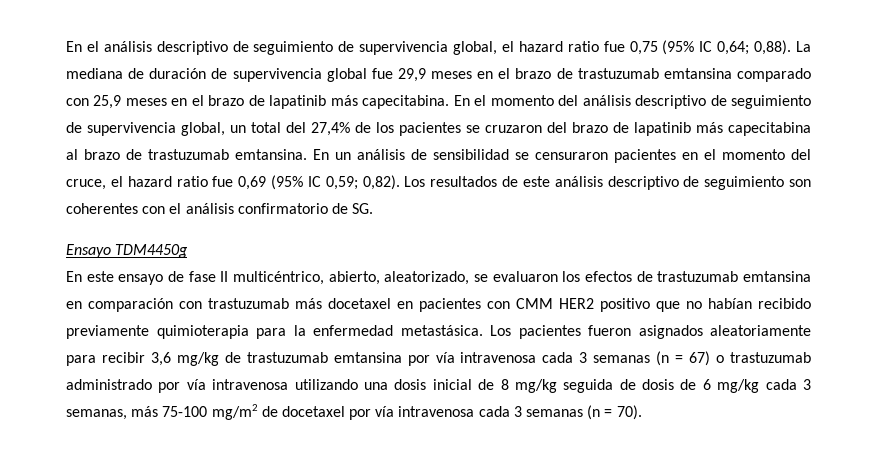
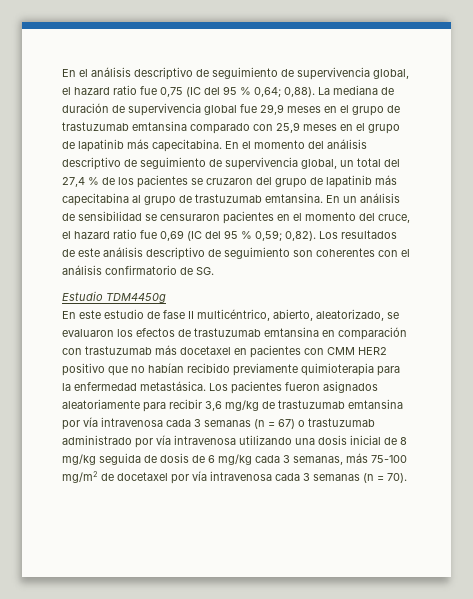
- En el análisis descriptivo de seguimiento de supervivencia global, el hazard ratio fue 0,75 (95% IC 0,64; 0,88).
+ En el análisis descriptivo de seguimiento de supervivencia global, el hazard ratio fue 0,75 (IC del 95 % 0,64; 0,88).
- La mediana de duración de supervivencia global fue 29,9 meses en el brazo de trastuzumab emtansina comparado con 25,9 meses en el brazo de lapatinib más capecitabina.
+ La mediana de duración de supervivencia global fue 29,9 meses en el grupo de trastuzumab emtansina comparado con 25,9 meses en el grupo de lapatinib más capecitabina.
- En el momento del análisis descriptivo de seguimiento de supervivencia global, un total del 27,4% de los pacientes se cruzaron del brazo de lapatinib más capecitabina al brazo de trastuzumab emtansina.
+ En el momento del análisis descriptivo de seguimiento de supervivencia global, un total del 27,4 % de los pacientes se cruzaron del grupo de lapatinib más capecitabina al grupo de trastuzumab emtansina.
- En un análisis de sensibilidad se censuraron pacientes en el momento del cruce, el hazard ratio fue 0,69 (95% IC 0,59; 0,82).
+ En un análisis de sensibilidad se censuraron pacientes en el momento del cruce, el hazard ratio fue 0,69 (IC del 95 % 0,59; 0,82).
- Ensayo TDM4450g
+ Estudio TDM4450g
- En este ensayo de fase II multicéntrico, abierto, aleatorizado, se evaluaron los efectos de trastuzumab emtansina en comparación con trastuzumab más docetaxel en pacientes con CMM HER2 positivo que no habían recibido previamente quimioterapia para la enfermedad metastásica.
+ En este estudio de fase II multicéntrico, abierto, aleatorizado, se evaluaron los efectos de trastuzumab emtansina en comparación con trastuzumab más docetaxel en pacientes con CMM HER2 positivo que no habían recibido previamente quimioterapia para la enfermedad metastásica.

